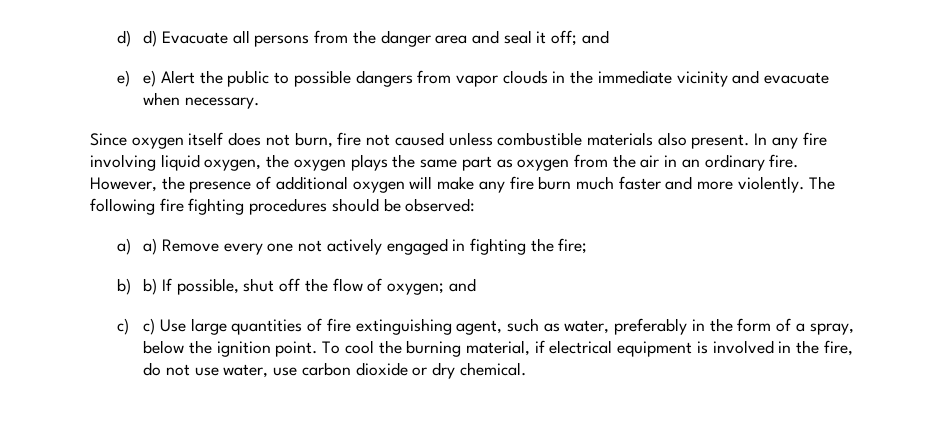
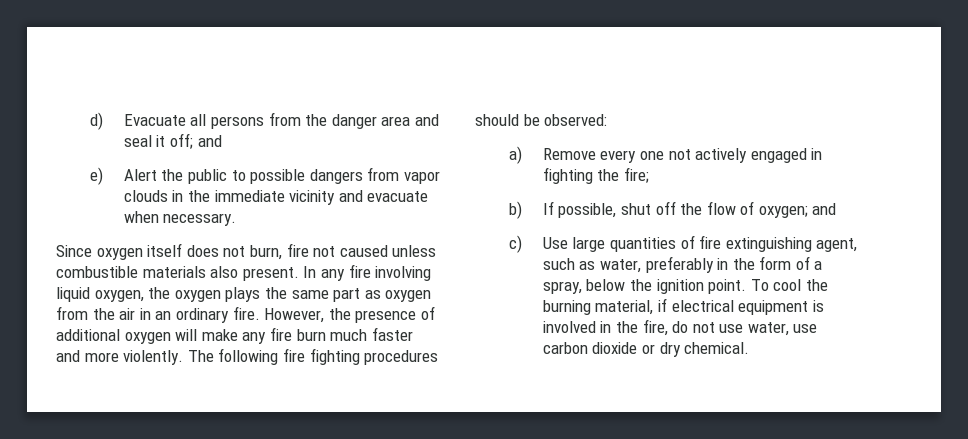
- d) d) Evacuate all persons from the danger area and seal it off; and
+ d) Evacuate all persons from the danger area and seal it off; and
- e) e) Alert the public to possible dangers from vapor clouds in the immediate vicinity and evacuate when necessary.
+ e) Alert the public to possible dangers from vapor clouds in the immediate vicinity and evacuate when necessary.
- a) a) Remove every one not actively engaged in fighting the fire;
+ a) Remove every one not actively engaged in fighting the fire;
- b) b) If possible, shut off the flow of oxygen; and
+ b) If possible, shut off the flow of oxygen; and
- c) c) Use large quantities of fire extinguishing agent, such as water, preferably in the form of a spray, below the ignition point.
+ c) Use large quantities of fire extinguishing agent, such as water, preferably in the form of a spray, below the ignition point.

